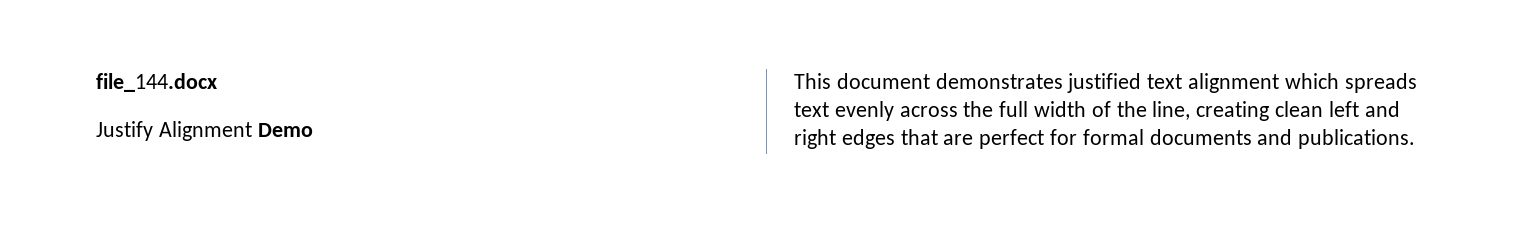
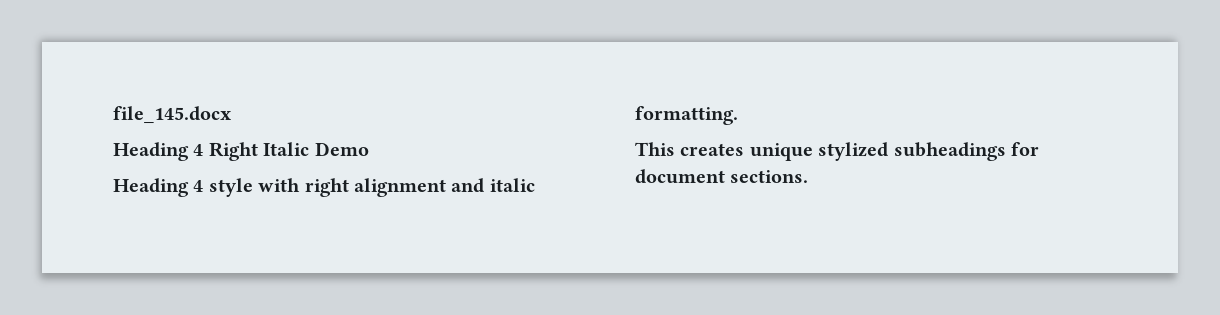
- file_144.docx
- Justify Alignment Demo
- This document demonstrates justified text alignment which spreads text evenly across the full width of the line, creating clean left and right edges that are perfect for formal documents and publications.
+ file_145.docx
+ Heading 4 Right Italic Demo
+ Heading 4 style with right alignment and italic formatting.
+ This creates unique stylized subheadings for document sections.

